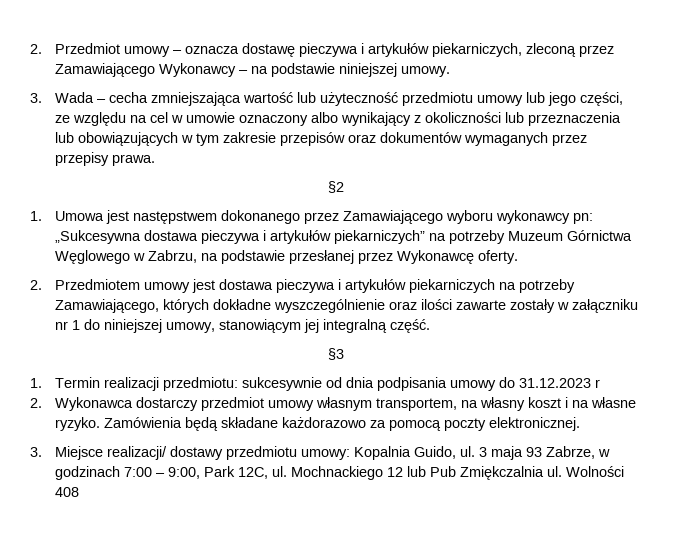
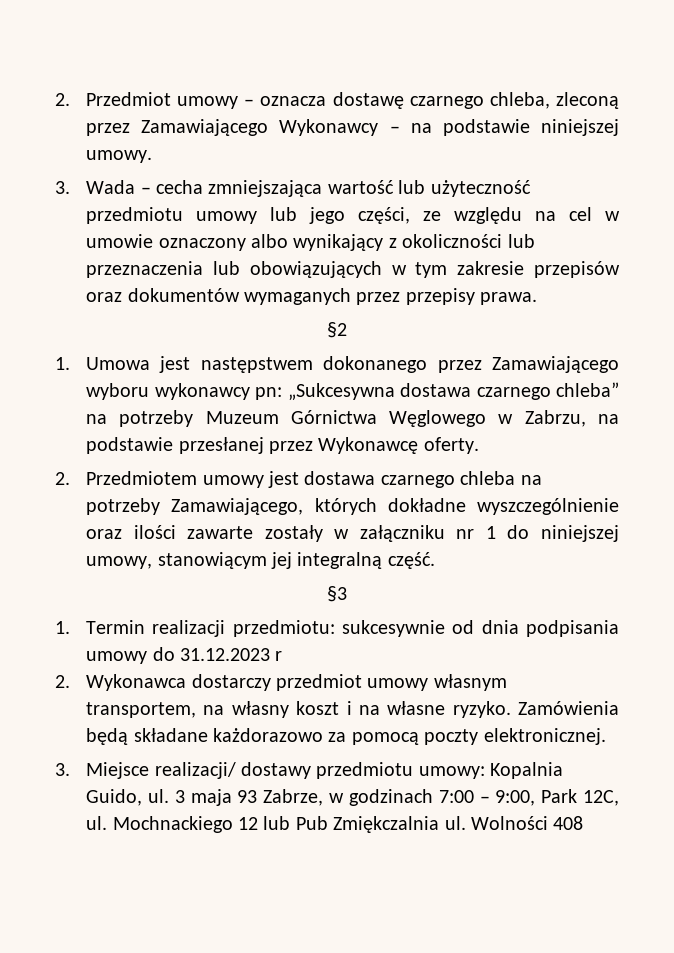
- 2. Przedmiot umowy – oznacza dostawę pieczywa i artykułów piekarniczych, zleconą przez Zamawiającego Wykonawcy – na podstawie niniejszej umowy.
+ 2. Przedmiot umowy – oznacza dostawę czarnego chleba, zleconą przez Zamawiającego Wykonawcy – na podstawie niniejszej umowy.
- 1. Umowa jest następstwem dokonanego przez Zamawiającego wyboru wykonawcy pn: „Sukcesywna dostawa pieczywa i artykułów piekarniczych” na potrzeby Muzeum Górnictwa Węglowego w Zabrzu, na podstawie przesłanej przez Wykonawcę oferty.
+ 1. Umowa jest następstwem dokonanego przez Zamawiającego wyboru wykonawcy pn: „Sukcesywna dostawa czarnego chleba” na potrzeby Muzeum Górnictwa Węglowego w Zabrzu, na podstawie przesłanej przez Wykonawcę oferty.
- 2. Przedmiotem umowy jest dostawa pieczywa i artykułów piekarniczych na potrzeby Zamawiającego, których dokładne wyszczególnienie oraz ilości zawarte zostały w załączniku nr 1 do niniejszej umowy, stanowiącym jej integralną część.
+ 2. Przedmiotem umowy jest dostawa czarnego chleba na potrzeby Zamawiającego, których dokładne wyszczególnienie oraz ilości zawarte zostały w załączniku nr 1 do niniejszej umowy, stanowiącym jej integralną część.

